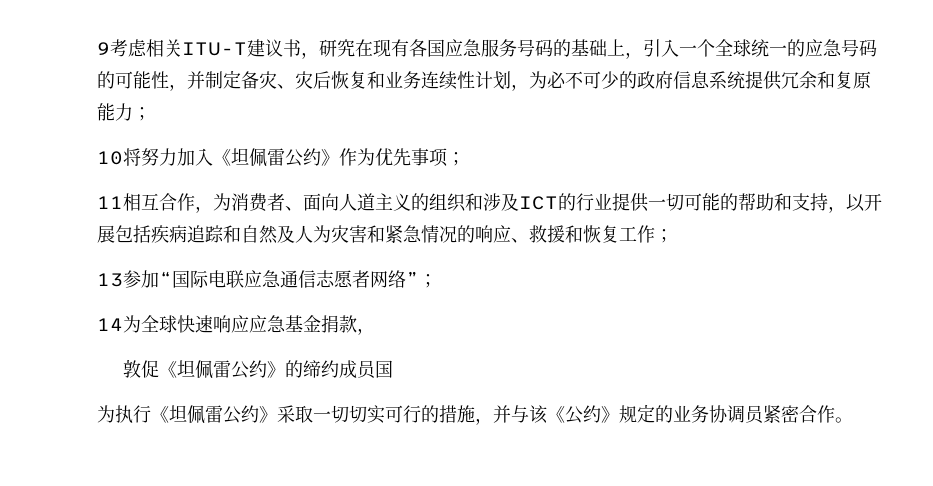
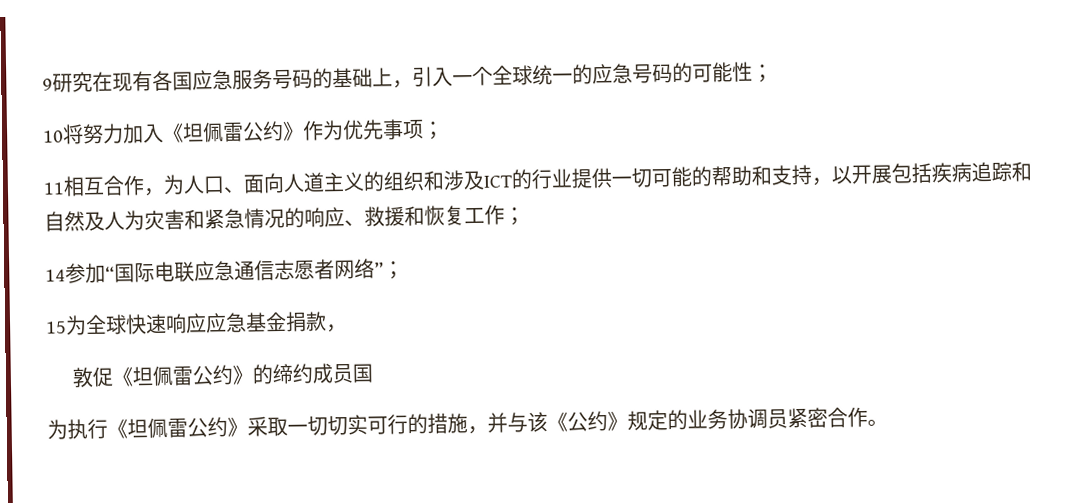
- 9考虑相关ITU-T建议书，研究在现有各国应急服务号码的基础上，引入一个全球统一的应急号码的可能性，并制定备灾、灾后恢复和业务连续性计划，为必不可少的政府信息系统提供冗余和复原能力；
+ 9研究在现有各国应急服务号码的基础上，引入一个全球统一的应急号码的可能性；
- 11相互合作，为消费者、面向人道主义的组织和涉及ICT的行业提供一切可能的帮助和支持，以开展包括疾病追踪和自然及人为灾害和紧急情况的响应、救援和恢复工作；
+ 11相互合作，为人口、面向人道主义的组织和涉及ICT的行业提供一切可能的帮助和支持，以开展包括疾病追踪和自然及人为灾害和紧急情况的响应、救援和恢复工作；
- 13参加“国际电联应急通信志愿者网络”；
+ 14参加“国际电联应急通信志愿者网络”；
- 14为全球快速响应应急基金捐款，
+ 15为全球快速响应应急基金捐款，

